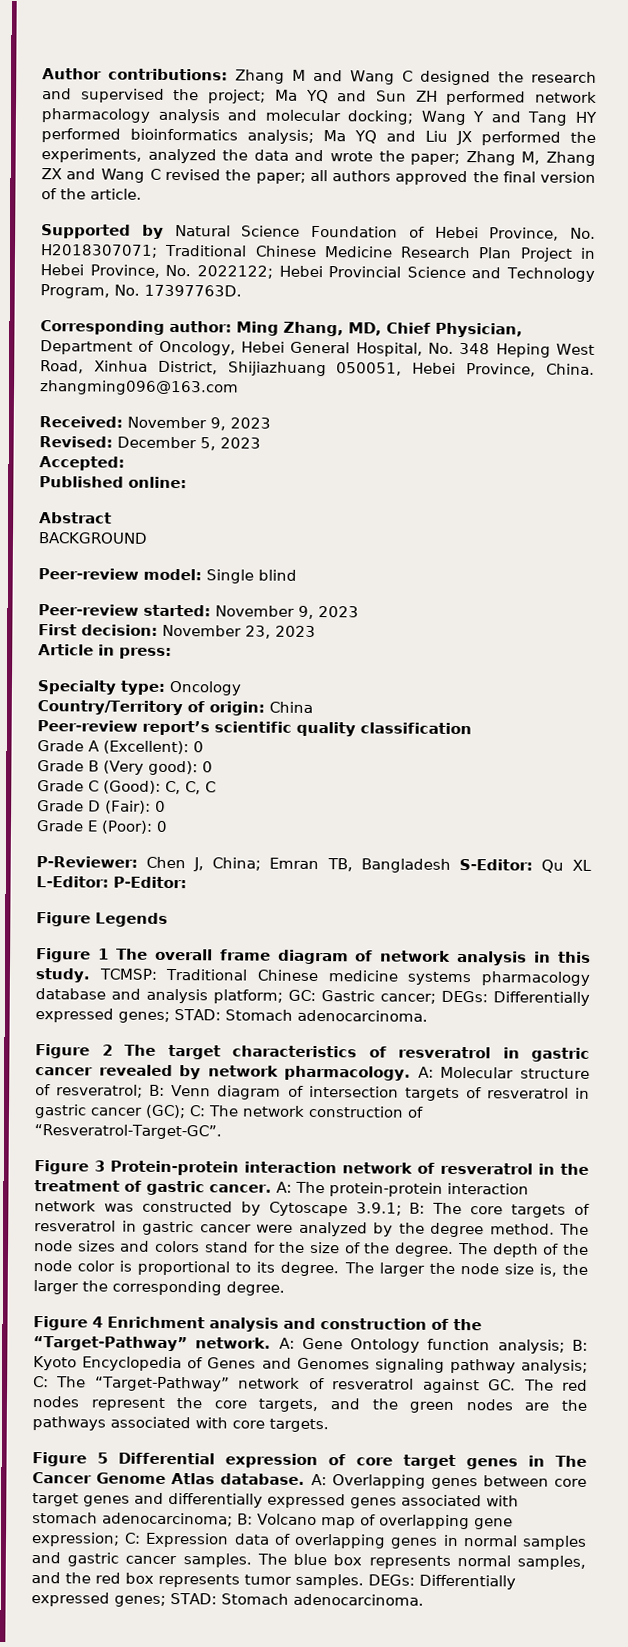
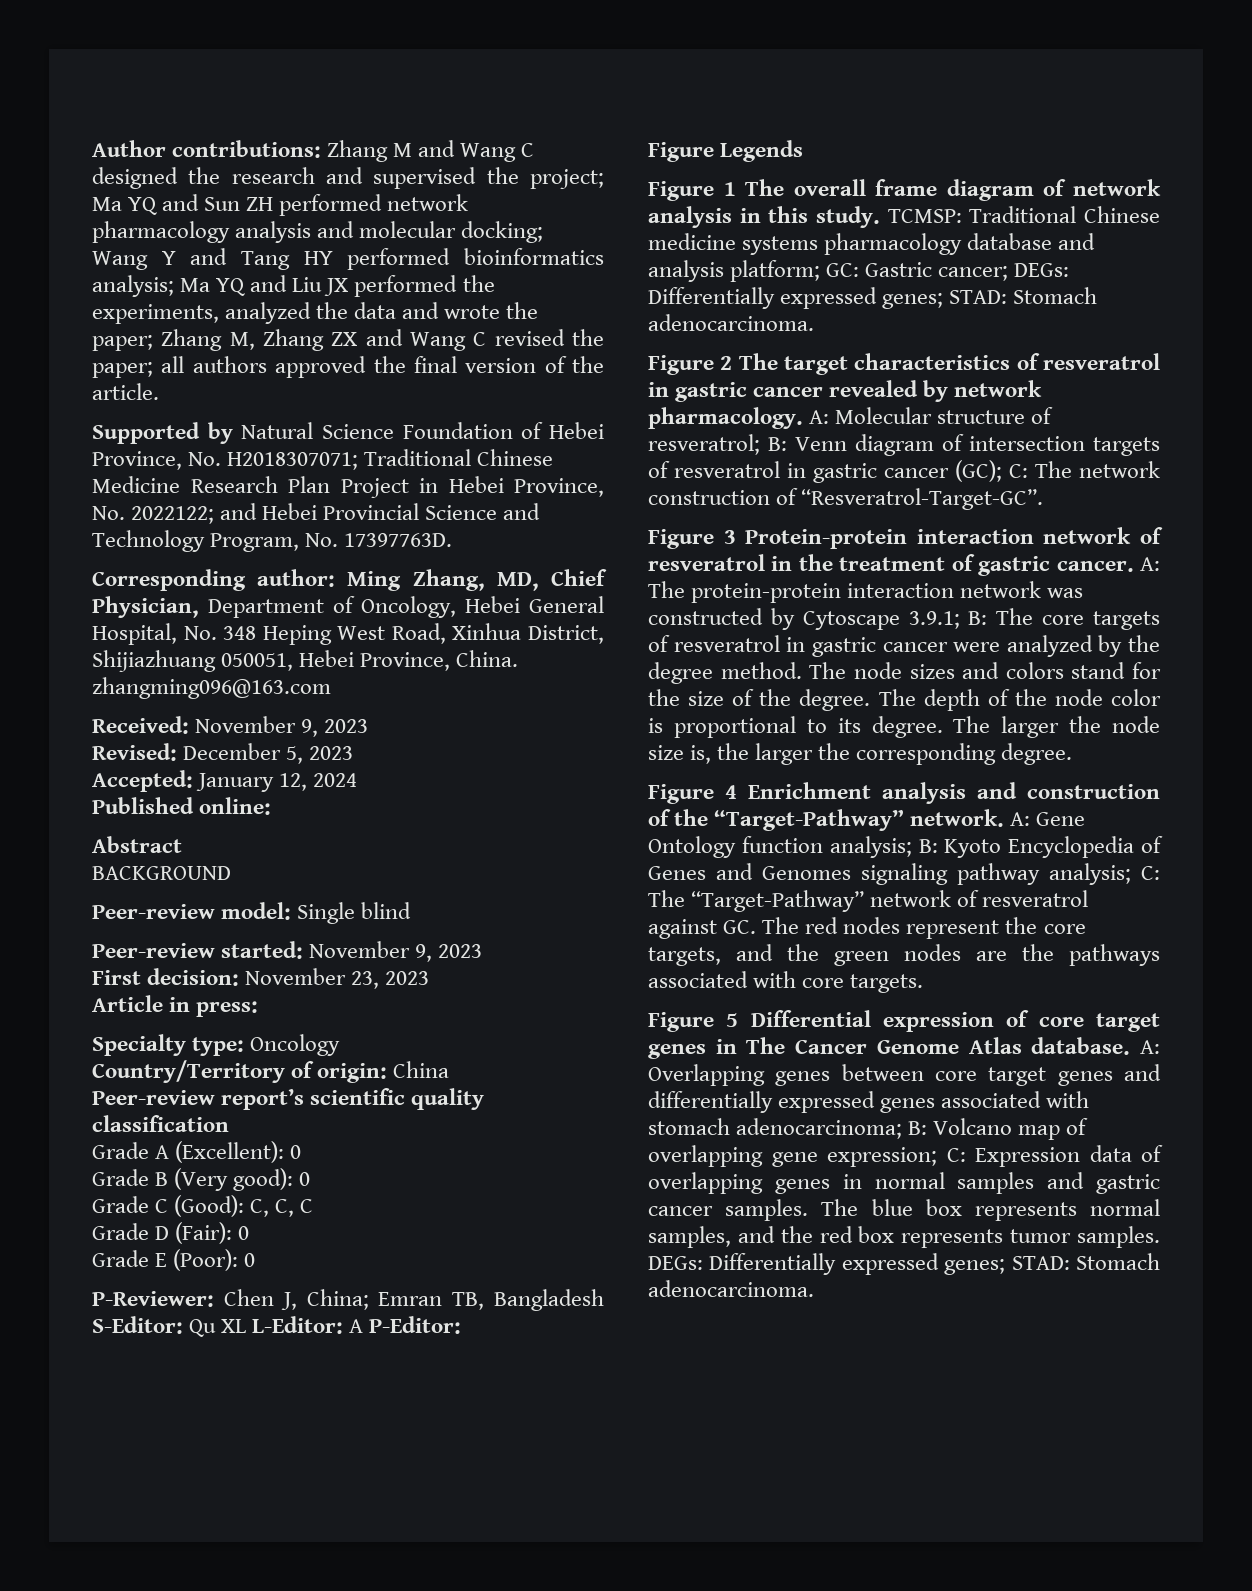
- Supported by Natural Science Foundation of Hebei Province, No. H2018307071; Traditional Chinese Medicine Research Plan Project in Hebei Province, No. 2022122; Hebei Provincial Science and Technology Program, No. 17397763D.
+ Supported by Natural Science Foundation of Hebei Province, No. H2018307071; Traditional Chinese Medicine Research Plan Project in Hebei Province, No. 2022122; and Hebei Provincial Science and Technology Program, No. 17397763D.
- Accepted:
+ Accepted: January 12, 2024
- P-Reviewer: Chen J, China; Emran TB, Bangladesh S-Editor: Qu XL L-Editor: P-Editor:
+ P-Reviewer: Chen J, China; Emran TB, Bangladesh S-Editor: Qu XL L-Editor: A P-Editor:

